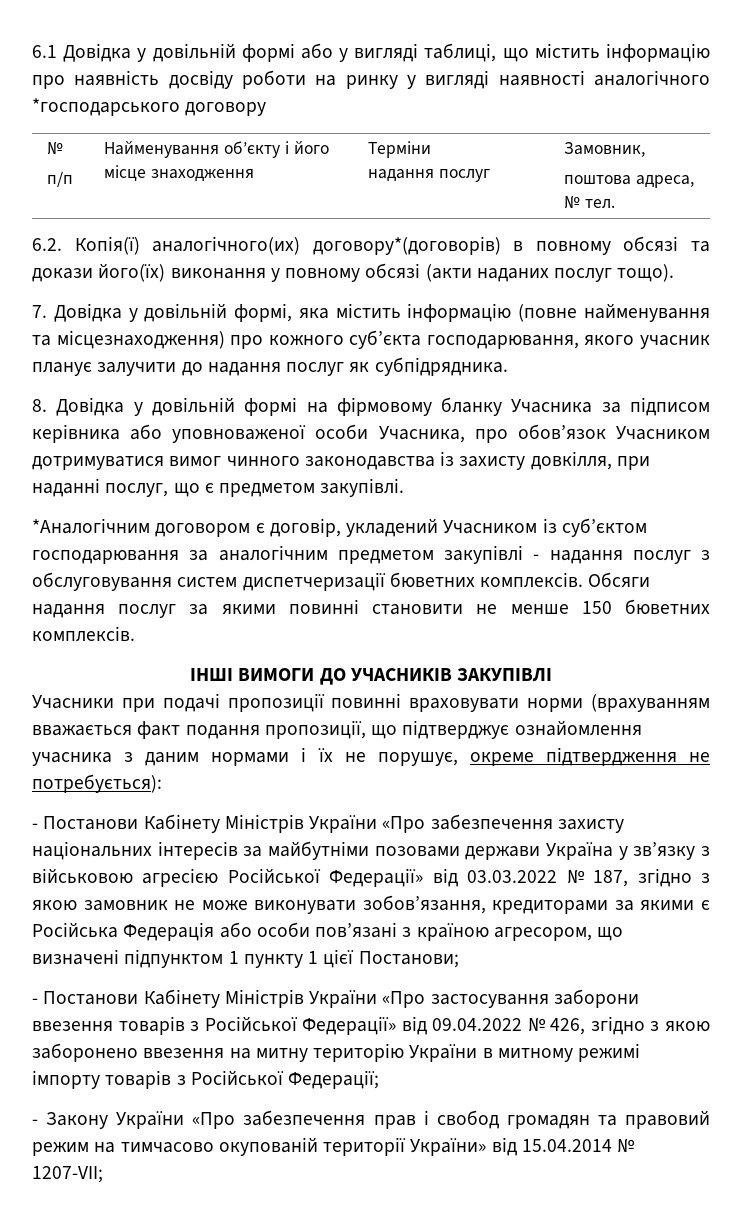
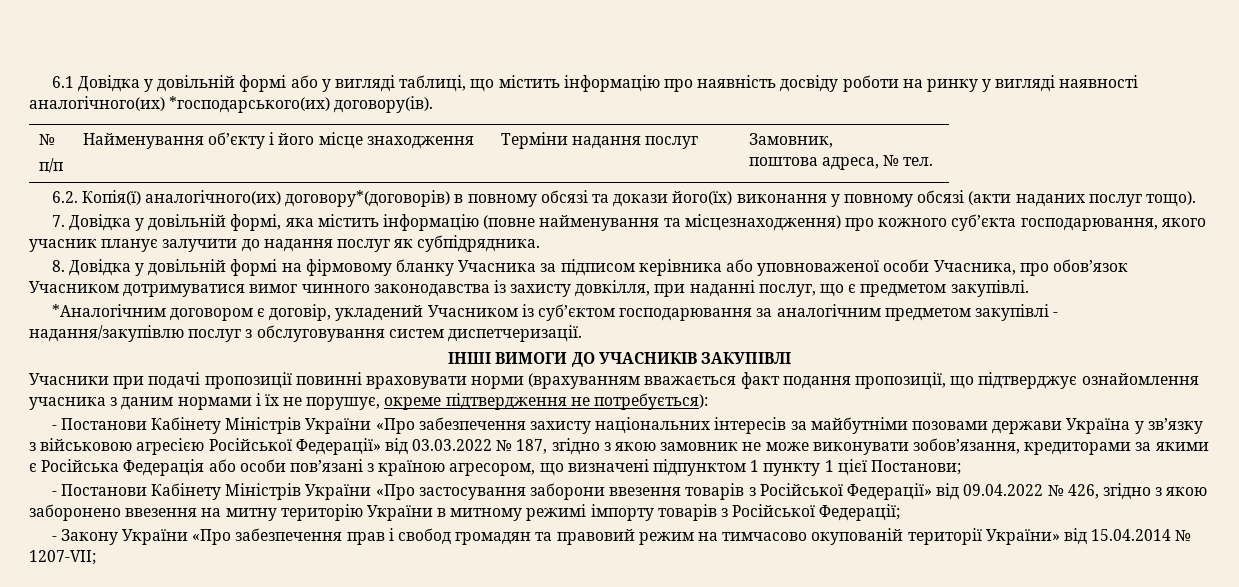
- 6.1 Довідка у довільній формі або у вигляді таблиці, що містить інформацію про наявність досвіду роботи на ринку у вигляді наявності аналогічного *господарського договору
+ 6.1 Довідка у довільній формі або у вигляді таблиці, що містить інформацію про наявність досвіду роботи на ринку у вигляді наявності аналогічного(их) *господарського(их) договору(ів).
- *Аналогічним договором є договір, укладений Учасником із суб’єктом господарювання за аналогічним предметом закупівлі - надання послуг з обслуговування систем диспетчеризації бюветних комплексів. Обсяги надання послуг за якими повинні становити не менше 150 бюветних комплексів.
+ *Аналогічним договором є договір, укладений Учасником із суб’єктом господарювання за аналогічним предметом закупівлі - надання/закупівлю послуг з обслуговування систем диспетчеризації.

